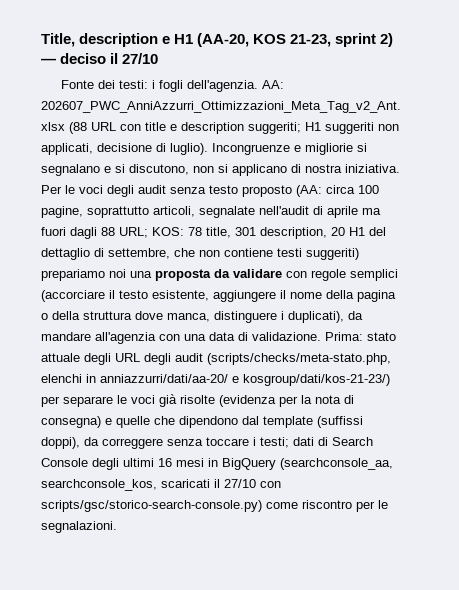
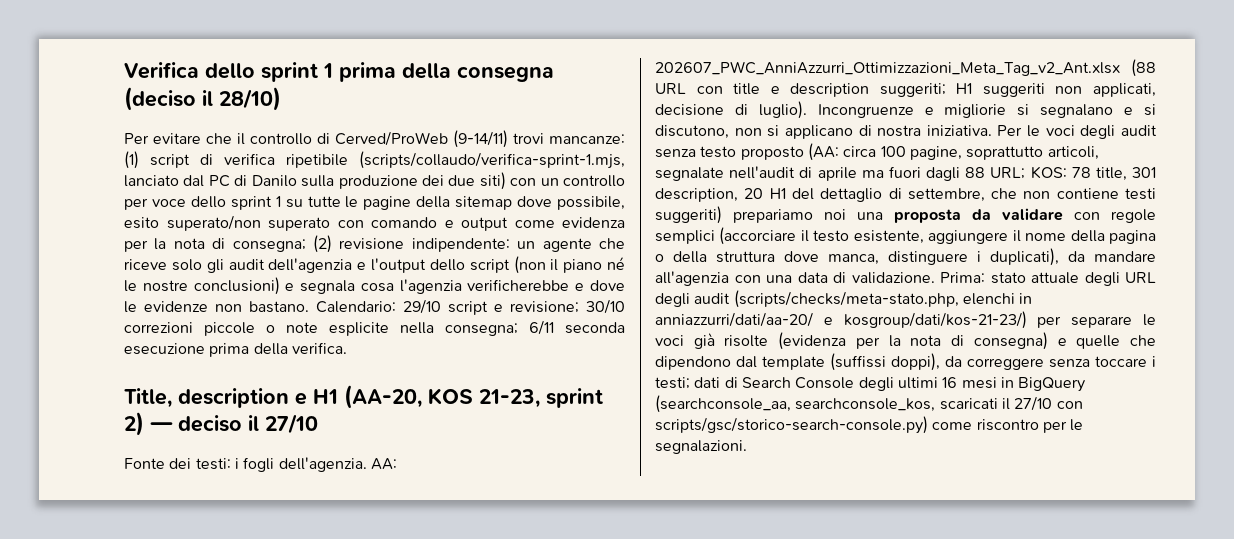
+ Verifica dello sprint 1 prima della consegna (deciso il 28/10)
+ Per evitare che il controllo di Cerved/ProWeb (9-14/11) trovi mancanze: (1) script di verifica ripetibile (scripts/collaudo/verifica-sprint-1.mjs, lanciato dal PC di Danilo sulla produzione dei due siti) con un controllo per voce dello sprint 1 su tutte le pagine della sitemap dove possibile, esito superato/non superato con comando e output come evidenza per la nota di consegna; (2) revisione indipendente: un agente che riceve solo gli audit dell'agenzia e l'output dello script (non il piano né le nostre conclusioni) e segnala cosa l'agenzia verificherebbe e dove le evidenze non bastano. Calendario: 29/10 script e revisione; 30/10 correzioni piccole o note esplicite nella consegna; 6/11 seconda esecuzione prima della verifica.

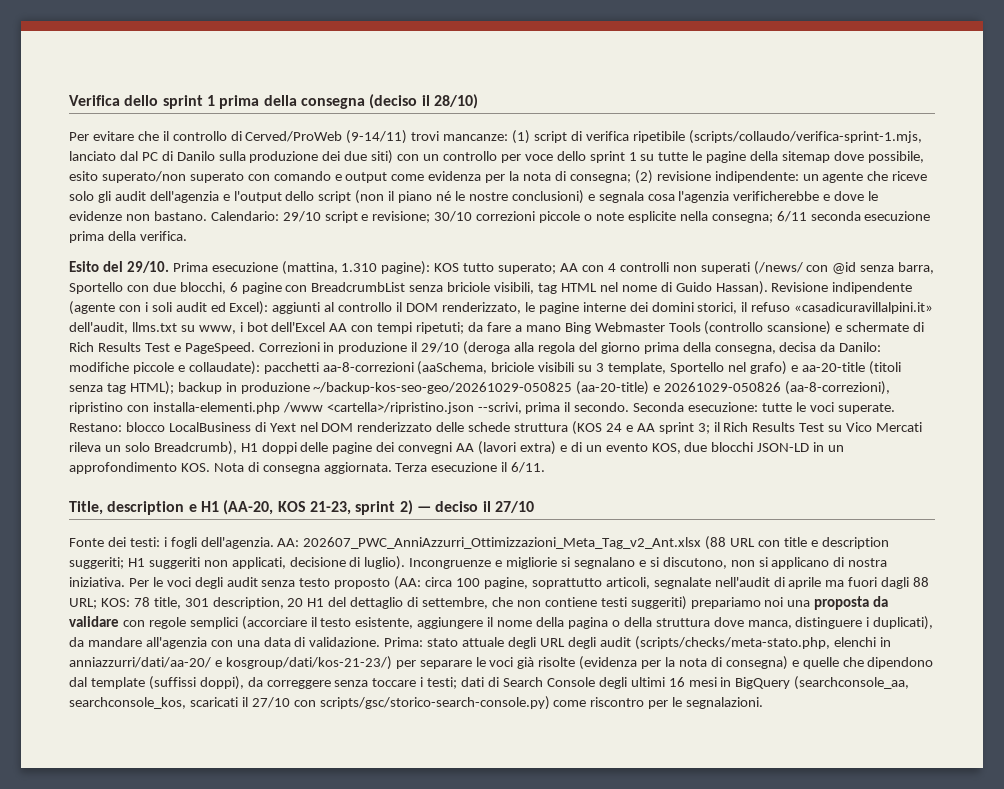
+ Esito del 29/10. Prima esecuzione (mattina, 1.310 pagine): KOS tutto superato; AA con 4 controlli non superati (/news/ con @id senza barra, Sportello con due blocchi, 6 pagine con BreadcrumbList senza briciole visibili, tag HTML nel nome di Guido Hassan). Revisione indipendente (agente con i soli audit ed Excel): aggiunti al controllo il DOM renderizzato, le pagine interne dei domini storici, il refuso «casadicuravillalpini.it» dell'audit, llms.txt su www, i bot dell'Excel AA con tempi ripetuti; da fare a mano Bing Webmaster Tools (controllo scansione) e schermate di Rich Results Test e PageSpeed. Correzioni in produzione il 29/10 (deroga alla regola del giorno prima della consegna, decisa da Danilo: modifiche piccole e collaudate): pacchetti aa-8-correzioni (aaSchema, briciole visibili su 3 template, Sportello nel grafo) e aa-20-title (titoli senza tag HTML); backup in produzione ~/backup-kos-seo-geo/20261029-050825 (aa-20-title) e 20261029-050826 (aa-8-correzioni), ripristino con installa-elementi.php /www <cartella>/ripristino.json --scrivi, prima il secondo. Seconda esecuzione: tutte le voci superate. Restano: blocco LocalBusiness di Yext nel DOM renderizzato delle schede struttura (KOS 24 e AA sprint 3; il Rich Results Test su Vico Mercati rileva un solo Breadcrumb), H1 doppi delle pagine dei convegni AA (lavori extra) e di un evento KOS, due blocchi JSON-LD in un approfondimento KOS. Nota di consegna aggiornata. Terza esecuzione il 6/11.

